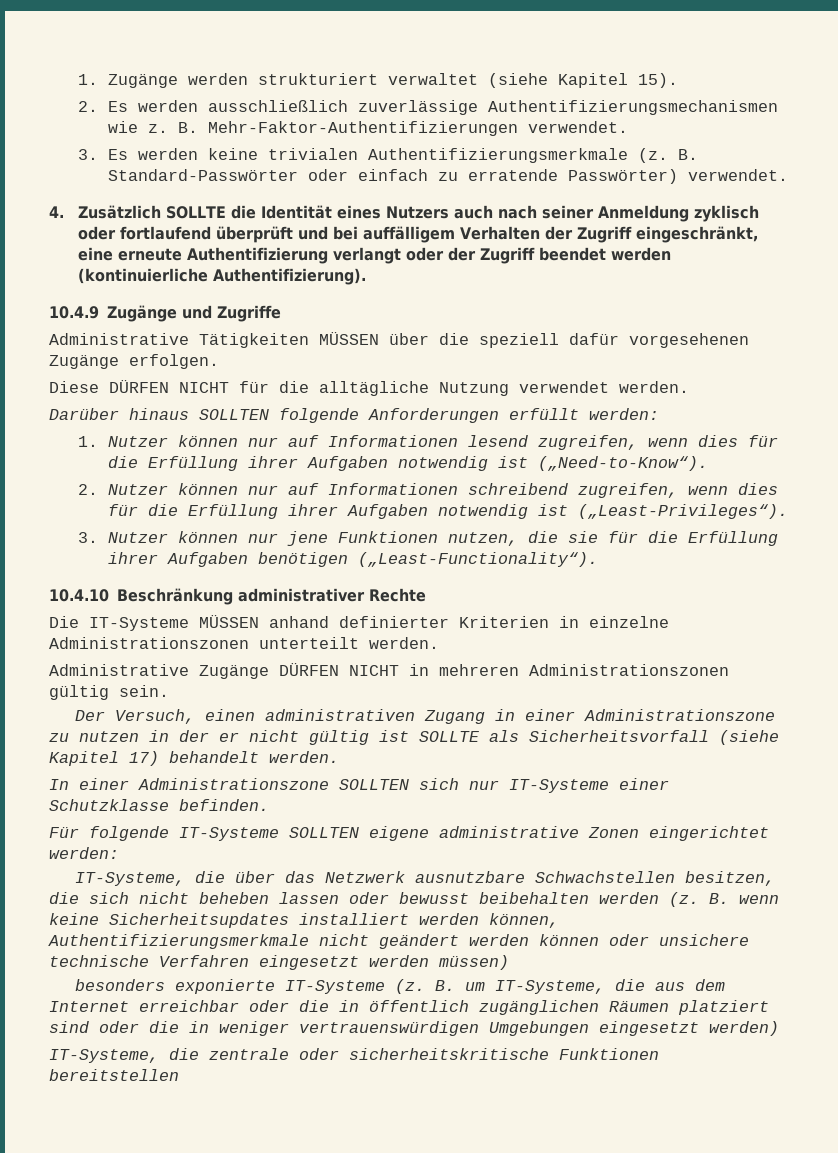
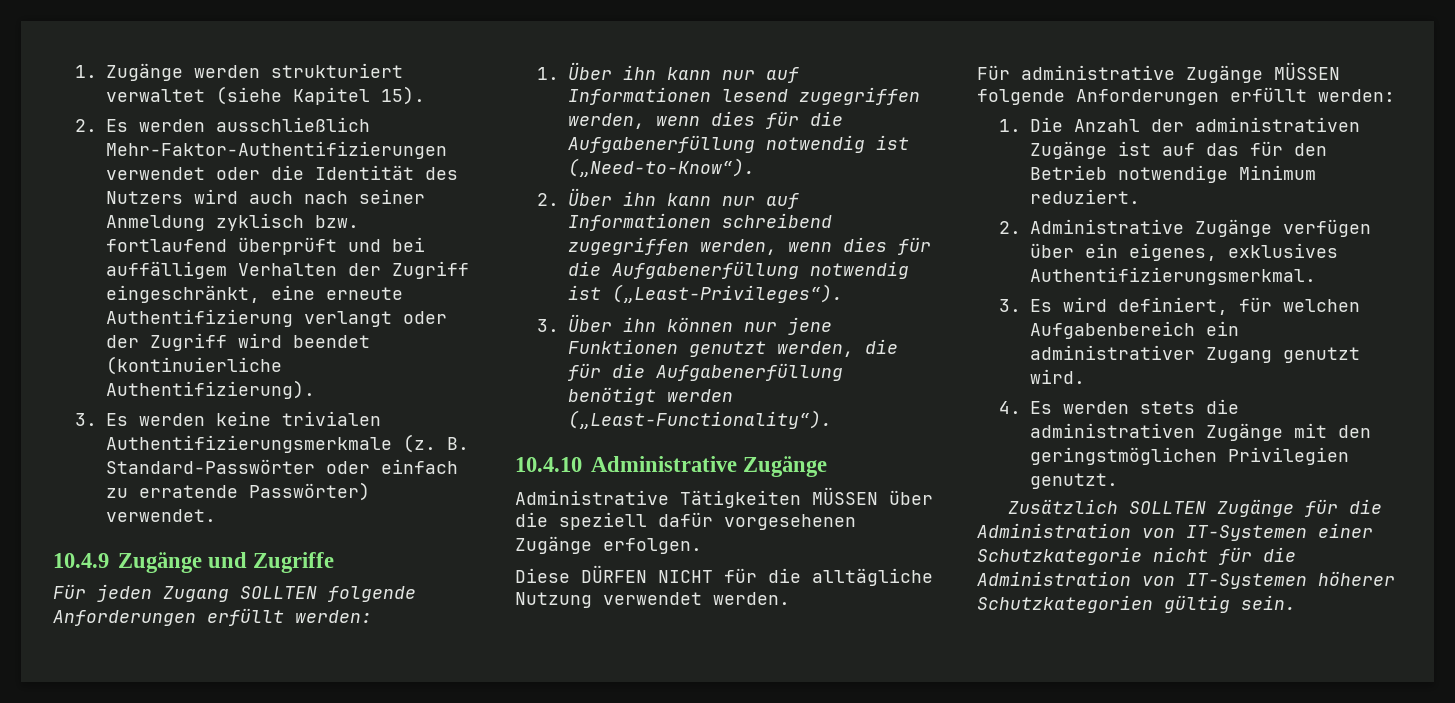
- 2. Es werden ausschließlich zuverlässige Authentifizierungsmechanismen wie z. B. Mehr-Faktor-Authentifizierungen verwendet.
+ 2. Es werden ausschließlich Mehr-Faktor-Authentifizierungen verwendet oder die Identität des Nutzers wird auch nach seiner Anmeldung zyklisch bzw. fortlaufend überprüft und bei auffälligem Verhalten der Zugriff eingeschränkt, eine erneute Authentifizierung verlangt oder der Zugriff wird beendet (kontinuierliche Authentifizierung).
- 4. Zusätzlich SOLLTE die Identität eines Nutzers auch nach seiner Anmeldung zyklisch oder fortlaufend überprüft und bei auffälligem Verhalten der Zugriff eingeschränkt, eine erneute Authentifizierung verlangt oder der Zugriff beendet werden (kontinuierliche Authentifizierung).
  10.4.9 Zugänge und Zugriffe
+ Für jeden Zugang SOLLTEN folgende Anforderungen erfüllt werden:
+ 1. Über ihn kann nur auf Informationen lesend zugegriffen werden, wenn dies für die Aufgabenerfüllung notwendig ist („Need-to-Know“).
+ 2. Über ihn kann nur auf Informationen schreibend zugegriffen werden, wenn dies für die Aufgabenerfüllung notwendig ist („Least-Privileges“).
+ 3. Über ihn können nur jene Funktionen genutzt werden, die für die Aufgabenerfüllung benötigt werden („Least-Functionality“).
+ 10.4.10 Administrative Zugänge
- Darüber hinaus SOLLTEN folgende Anforderungen erfüllt werden:
- 1. Nutzer können nur auf Informationen lesend zugreifen, wenn dies für die Erfüllung ihrer Aufgaben notwendig ist („Need-to-Know“).
- 2. Nutzer können nur auf Informationen schreibend zugreifen, wenn dies für die Erfüllung ihrer Aufgaben notwendig ist („Least-Privileges“).
- 3. Nutzer können nur jene Funktionen nutzen, die sie für die Erfüllung ihrer Aufgaben benötigen („Least-Functionality“).
- 10.4.10 Beschränkung administrativer Rechte
- Die IT-Systeme MÜSSEN anhand definierter Kriterien in einzelne Administrationszonen unterteilt werden.
- Administrative Zugänge DÜRFEN NICHT in mehreren Administrationszonen gültig sein.
- Der Versuch, einen administrativen Zugang in einer Administrationszone zu nutzen in der er nicht gültig ist SOLLTE als Sicherheitsvorfall (siehe Kapitel 17) behandelt werden.
- In einer Administrationszone SOLLTEN sich nur IT-Systeme einer Schutzklasse befinden.
- Für folgende IT-Systeme SOLLTEN eigene administrative Zonen eingerichtet werden:
- IT-Systeme, die über das Netzwerk ausnutzbare Schwachstellen besitzen, die sich nicht beheben lassen oder bewusst beibehalten werden (z. B. wenn keine Sicherheitsupdates installiert werden können, Authentifizierungsmerkmale nicht geändert werden können oder unsichere technische Verfahren eingesetzt werden müssen)
- besonders exponierte IT-Systeme (z. B. um IT-Systeme, die aus dem Internet erreichbar oder die in öffentlich zugänglichen Räumen platziert sind oder die in weniger vertrauenswürdigen Umgebungen eingesetzt werden)
- IT-Systeme, die zentrale oder sicherheitskritische Funktionen bereitstellen
+ Für administrative Zugänge MÜSSEN folgende Anforderungen erfüllt werden:
+ 1. Die Anzahl der administrativen Zugänge ist auf das für den Betrieb notwendige Minimum reduziert.
+ 2. Administrative Zugänge verfügen über ein eigenes, exklusives Authentifizierungsmerkmal.
+ 3. Es wird definiert, für welchen Aufgabenbereich ein administrativer Zugang genutzt wird.
+ 4. Es werden stets die administrativen Zugänge mit den geringstmöglichen Privilegien genutzt.
+ Zusätzlich SOLLTEN Zugänge für die Administration von IT-Systemen einer Schutzkategorie nicht für die Administration von IT-Systemen höherer Schutzkategorien gültig sein.

